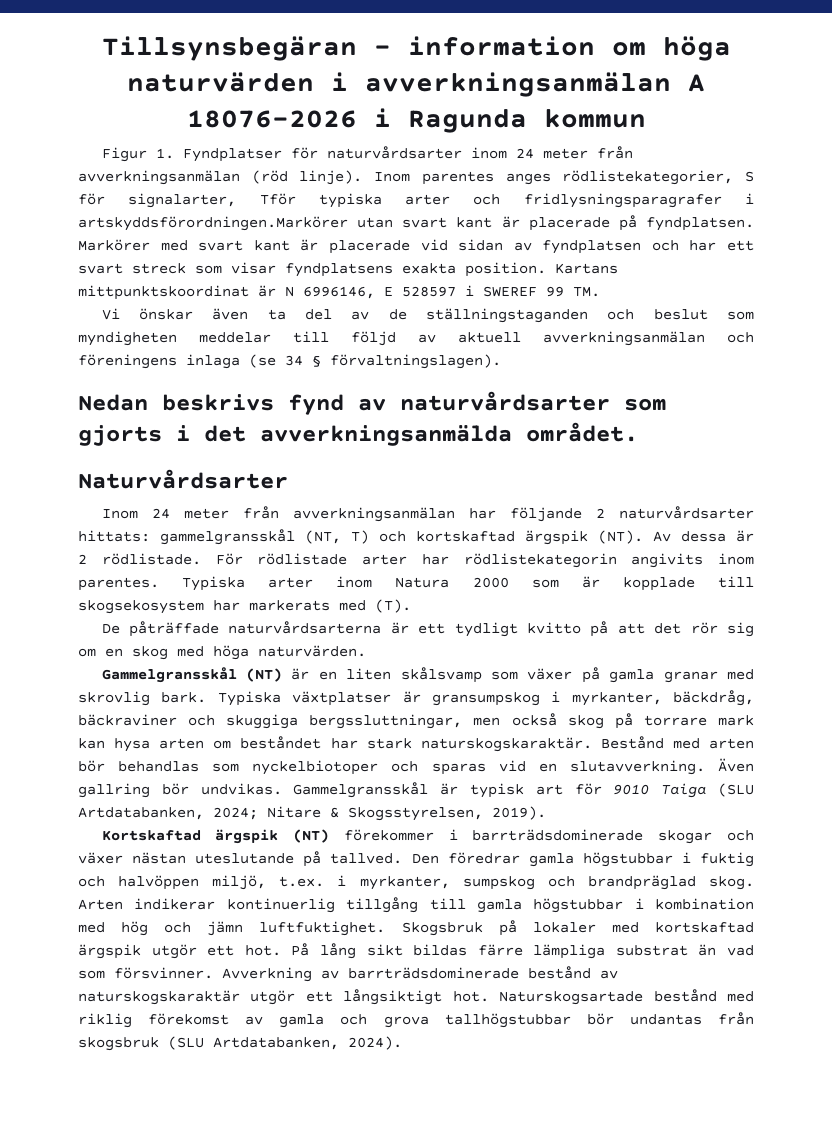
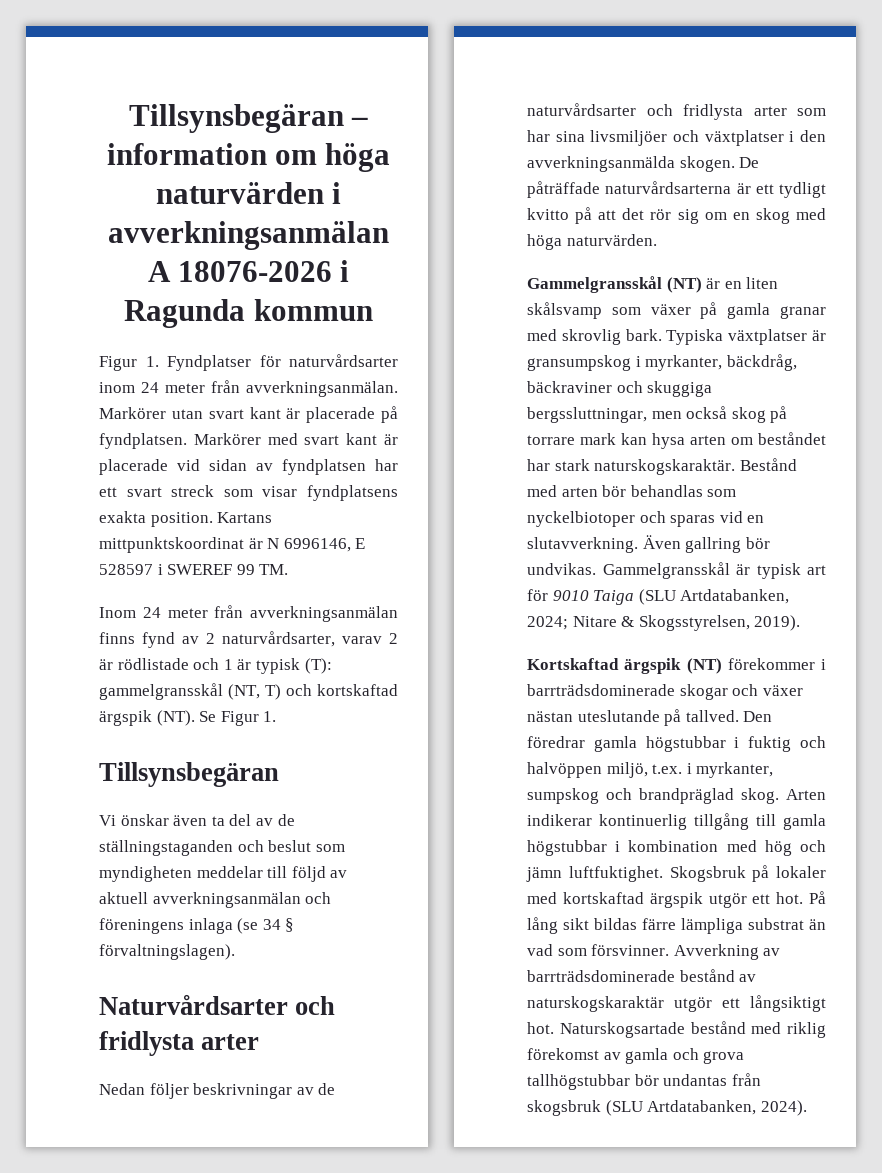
- Figur 1. Fyndplatser för naturvårdsarter inom 24 meter från avverkningsanmälan (röd linje). Inom parentes anges rödlistekategorier, S för signalarter, Tför typiska arter och fridlysningsparagrafer i artskyddsförordningen.Markörer utan svart kant är placerade på fyndplatsen.
+ Figur 1. Fyndplatser för naturvårdsarter inom 24 meter från avverkningsanmälan. Markörer utan svart kant är placerade på fyndplatsen.
- Markörer med svart kant är placerade vid sidan av fyndplatsen och har ett svart streck som visar fyndplatsens exakta position.
+ Markörer med svart kant är placerade vid sidan av fyndplatsen har ett svart streck som visar fyndplatsens exakta position.
+ Inom 24 meter från avverkningsanmälan finns fynd av 2 naturvårdsarter, varav 2 är rödlistade och 1 är typisk (T): gammelgransskål (NT, T) och kortskaftad ärgspik (NT). Se Figur 1.
+ Tillsynsbegäran
- Nedan beskrivs fynd av naturvårdsarter som gjorts i det avverkningsanmälda området.
- Naturvårdsarter
- Inom 24 meter från avverkningsanmälan har följande 2 naturvårdsarter hittats: gammelgransskål (NT, T) och kortskaftad ärgspik (NT). Av dessa är 2 rödlistade. För rödlistade arter har rödlistekategorin angivits inom parentes. Typiska arter inom Natura 2000 som är kopplade till skogsekosystem har markerats med (T).
- De påträffade naturvårdsarterna är ett tydligt kvitto på att det rör sig om en skog med höga naturvärden.
+ Naturvårdsarter och fridlysta arter
+ Nedan följer beskrivningar av de naturvårdsarter och fridlysta arter som har sina livsmiljöer och växtplatser i den avverkningsanmälda skogen. De påträffade naturvårdsarterna är ett tydligt kvitto på att det rör sig om en skog med höga naturvärden.

